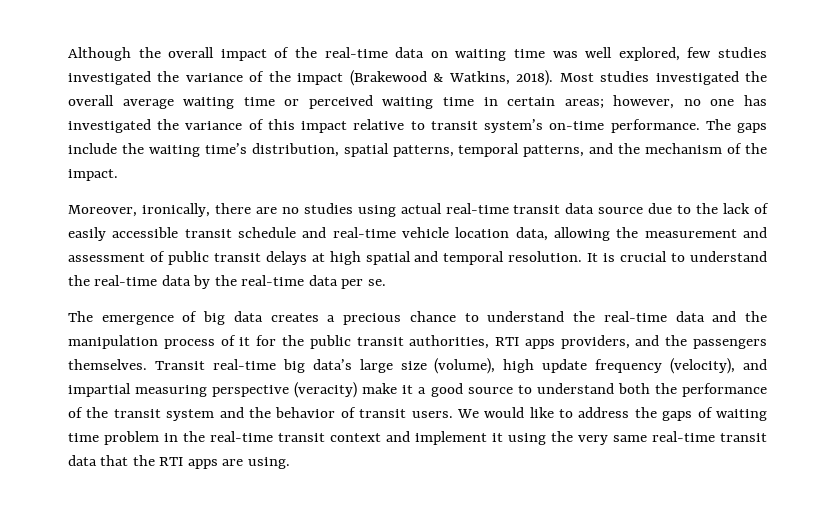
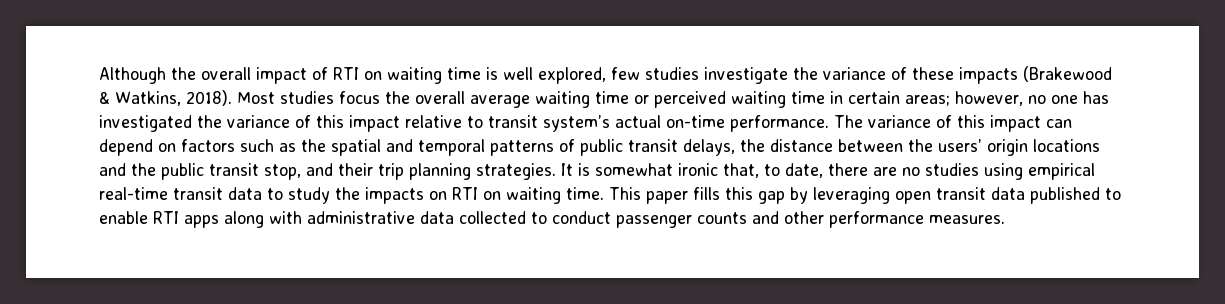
- Although the overall impact of the real-time data on waiting time was well explored, few studies investigated the variance of the impact (Brakewood & Watkins, 2018).
+ Although the overall impact of RTI on waiting time is well explored, few studies investigate the variance of these impacts (Brakewood & Watkins, 2018).
- Most studies investigated the overall average waiting time or perceived waiting time in certain areas; however, no one has investigated the variance of this impact relative to transit system’s on-time performance.
+ Most studies focus the overall average waiting time or perceived waiting time in certain areas; however, no one has investigated the variance of this impact relative to transit system’s actual on-time performance.
- The gaps include the waiting time’s distribution, spatial patterns, temporal patterns, and the mechanism of the impact.
- Moreover, ironically, there are no studies using actual real-time transit data source due to the lack of easily accessible transit schedule and real-time vehicle location data, allowing the measurement and assessment of public transit delays at high spatial and temporal resolution. It is crucial to understand the real-time data by the real-time data per se.
- The emergence of big data creates a precious chance to understand the real-time data and the manipulation process of it for the public transit authorities, RTI apps providers, and the passengers themselves. Transit real-time big data’s large size (volume), high update frequency (velocity), and impartial measuring perspective (veracity) make it a good source to understand both the performance of the transit system and the behavior of transit users. We would like to address the gaps of waiting time problem in the real-time transit context and implement it using the very same real-time transit data that the RTI apps are using.
+ The variance of this impact can depend on factors such as the spatial and temporal patterns of public transit delays, the distance between the users’ origin locations and the public transit stop, and their trip planning strategies. It is somewhat ironic that, to date, there are no studies using empirical real-time transit data to study the impacts on RTI on waiting time. This paper fills this gap by leveraging open transit data published to enable RTI apps along with administrative data collected to conduct passenger counts and other performance measures.

